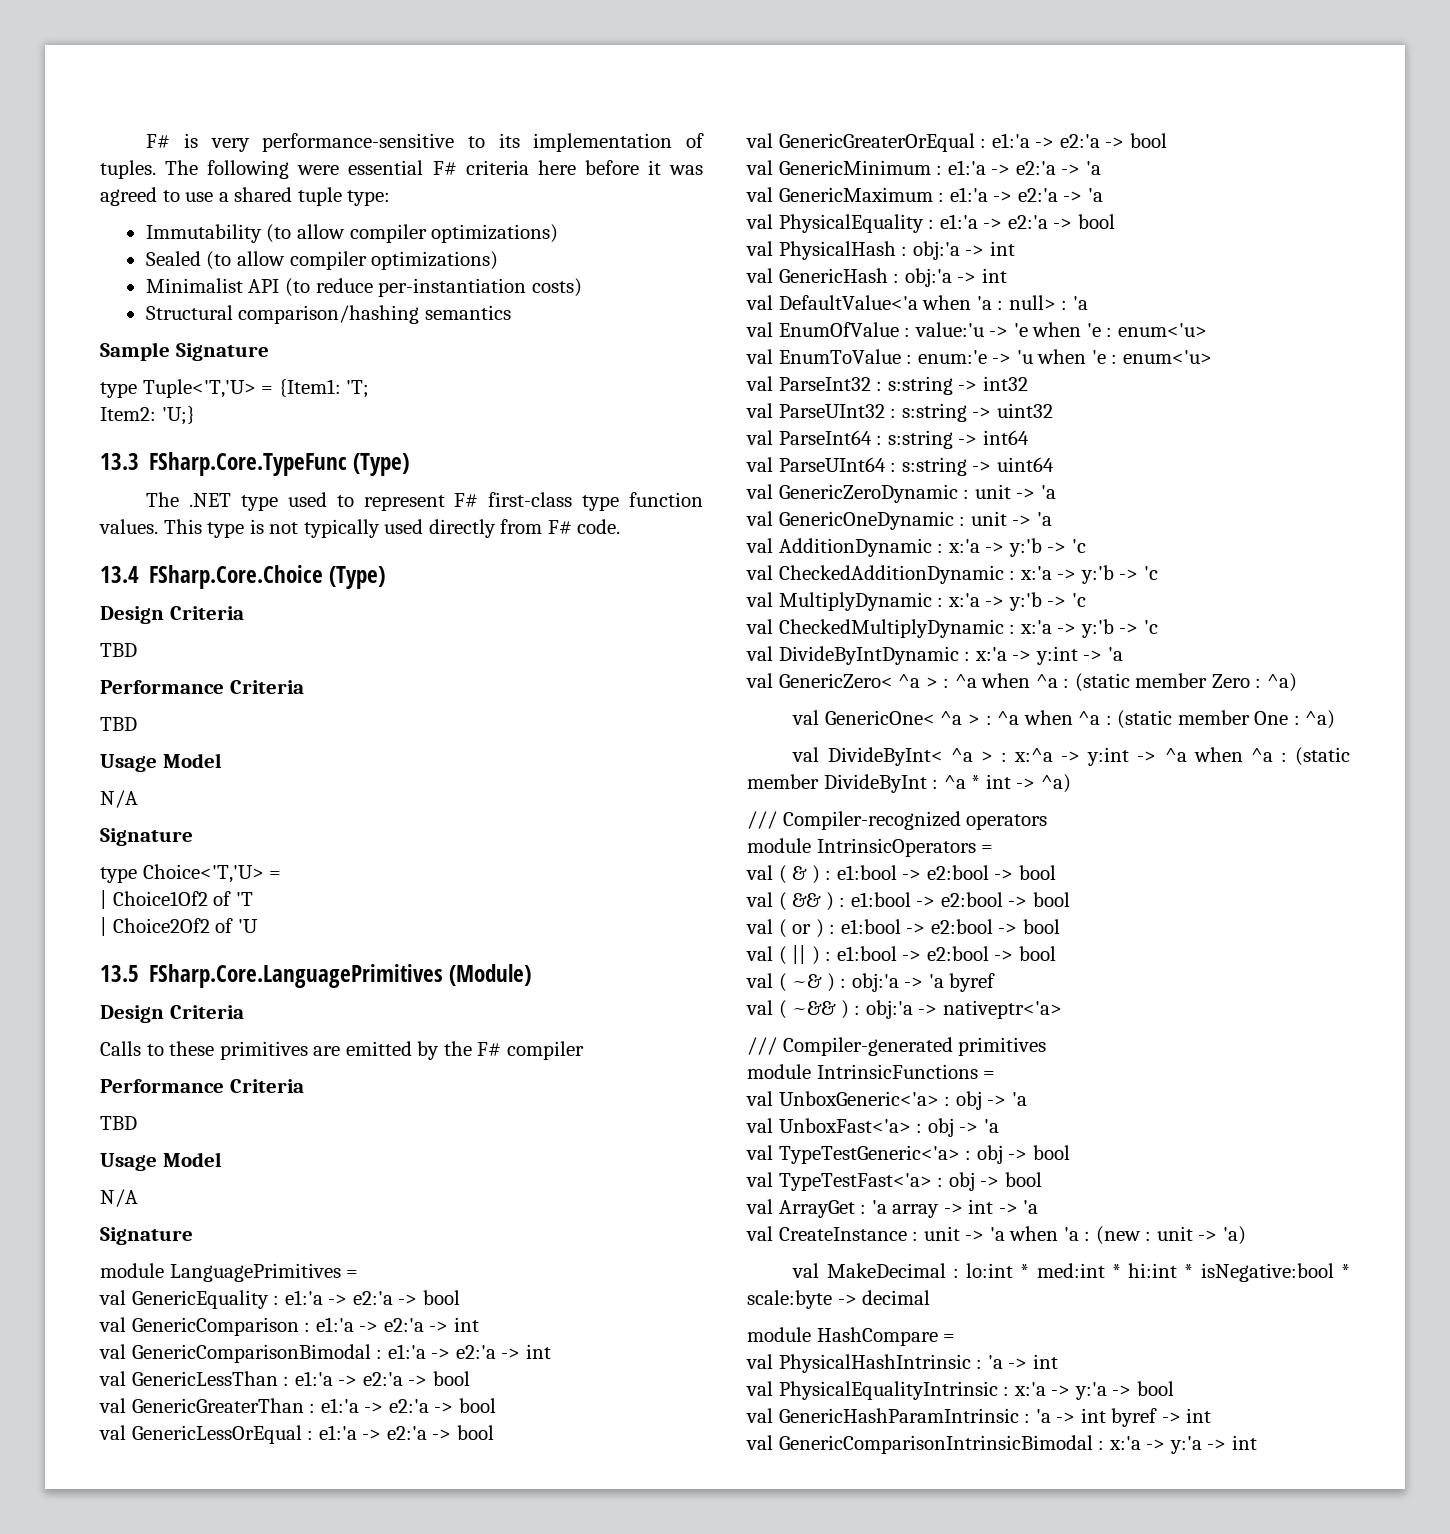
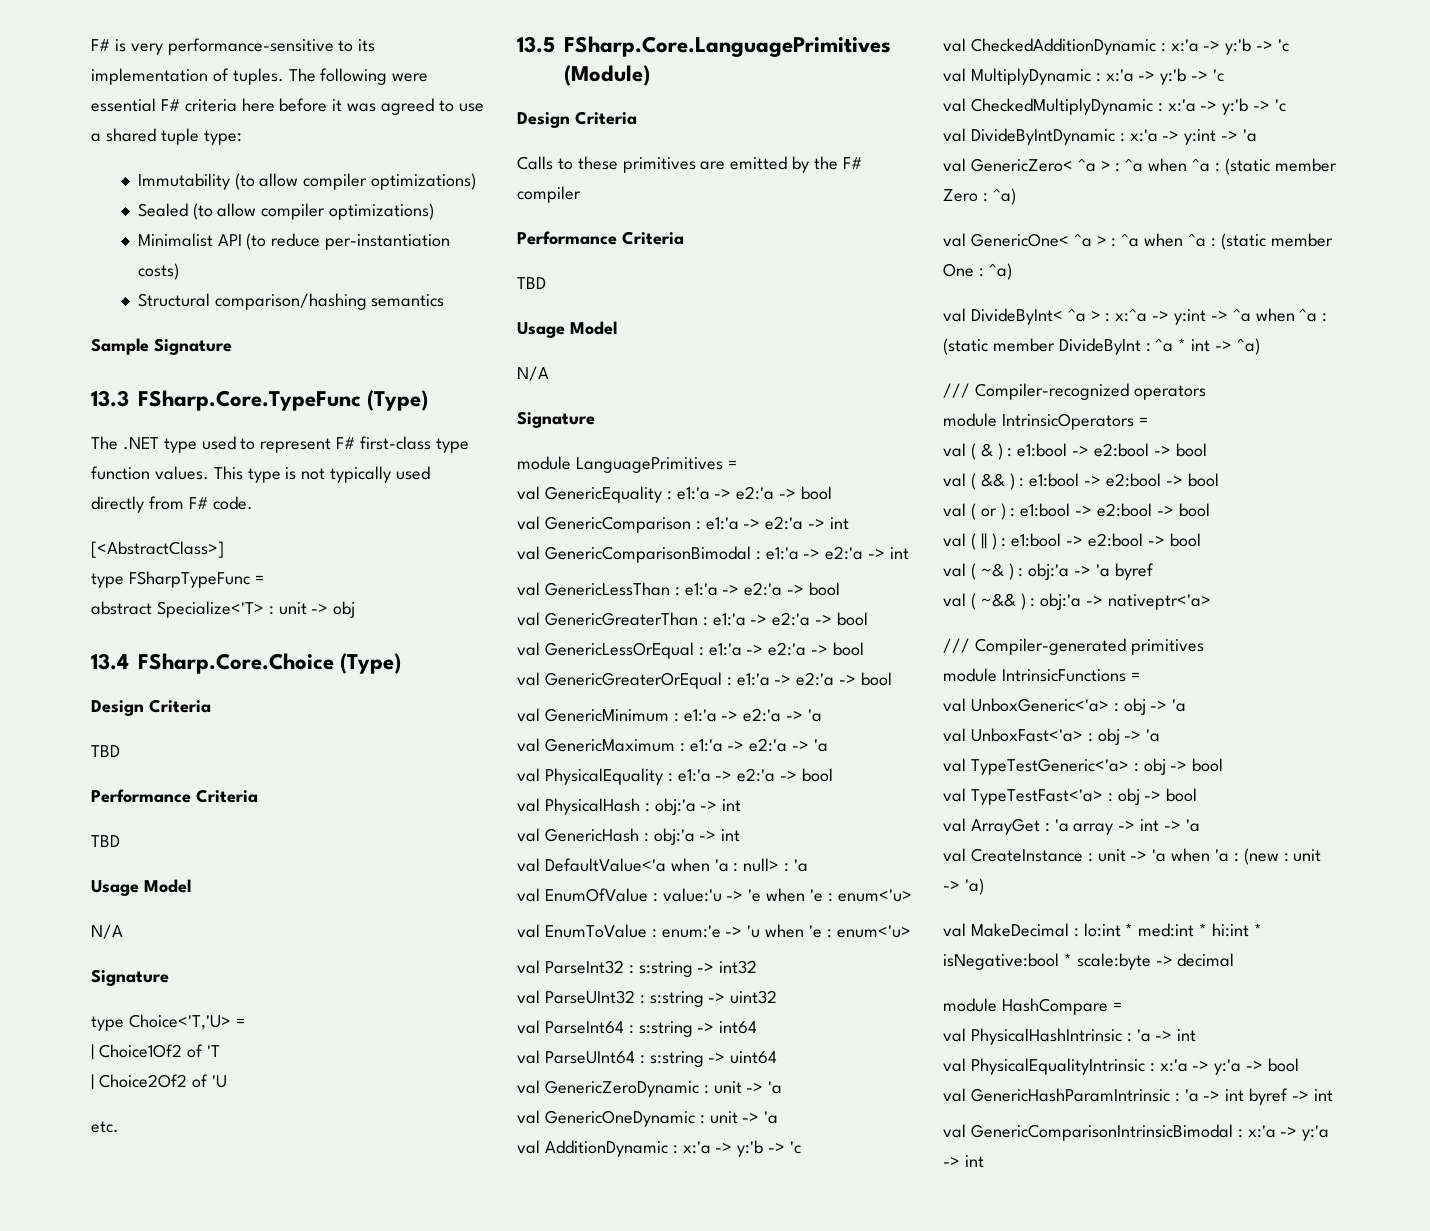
- type Tuple<'T,'U> = {Item1: 'T;
- Item2: 'U;}
+ [<AbstractClass>]
+ type FSharpTypeFunc =
+ abstract Specialize<'T> : unit -> obj
+ etc.

